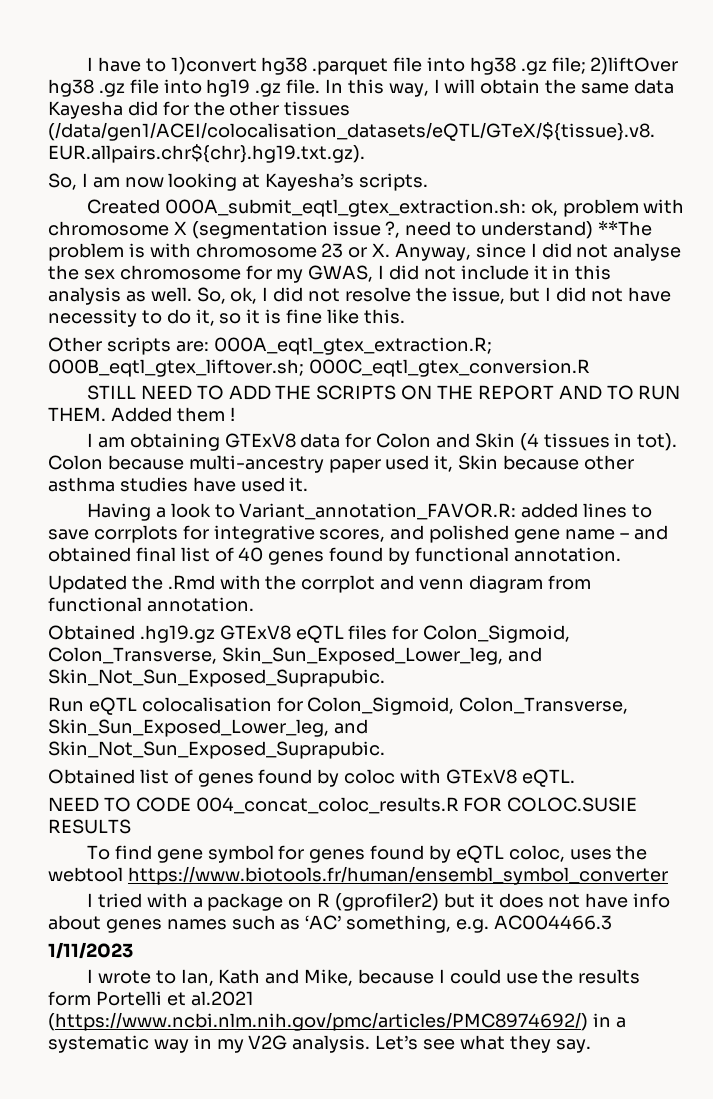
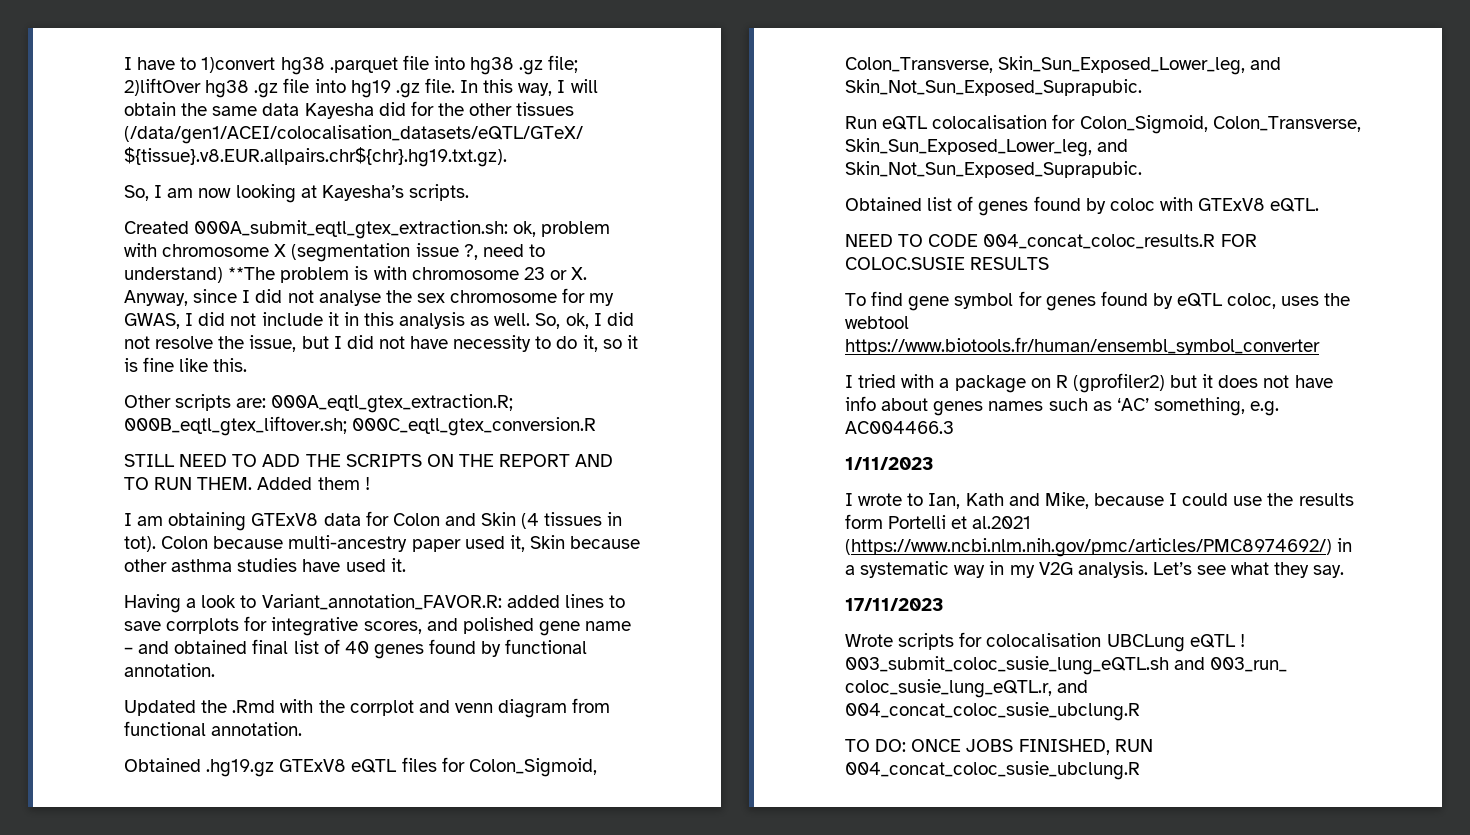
+ 17/11/2023
+ Wrote scripts for colocalisation UBCLung eQTL ! 003_submit_coloc_susie_lung_eQTL.sh and 003_run_ coloc_susie_lung_eQTL.r, and 004_concat_coloc_susie_ubclung.R
+ TO DO: ONCE JOBS FINISHED, RUN 004_concat_coloc_susie_ubclung.R

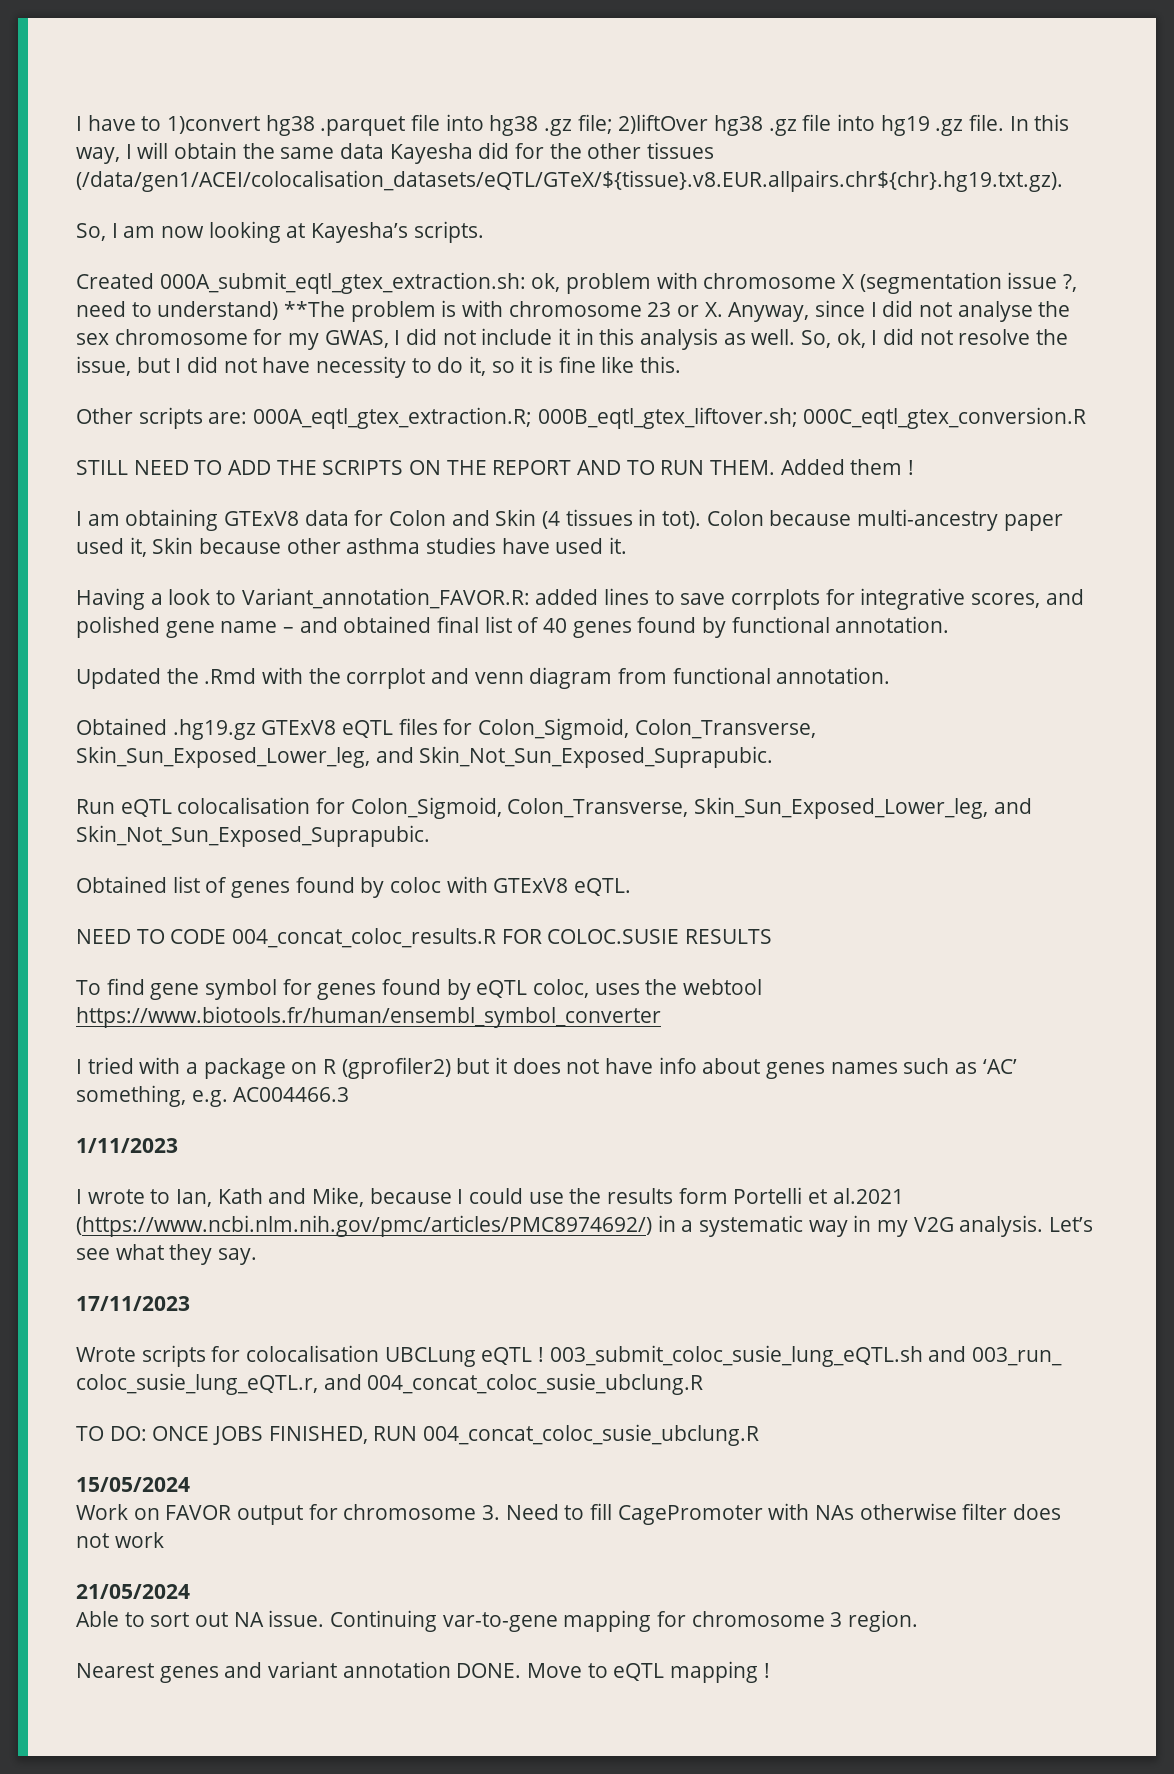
+ 15/05/2024
+ Work on FAVOR output for chromosome 3. Need to fill CagePromoter with NAs otherwise filter does not work
+ 21/05/2024
+ Able to sort out NA issue. Continuing var-to-gene mapping for chromosome 3 region.
+ Nearest genes and variant annotation DONE. Move to eQTL mapping !

